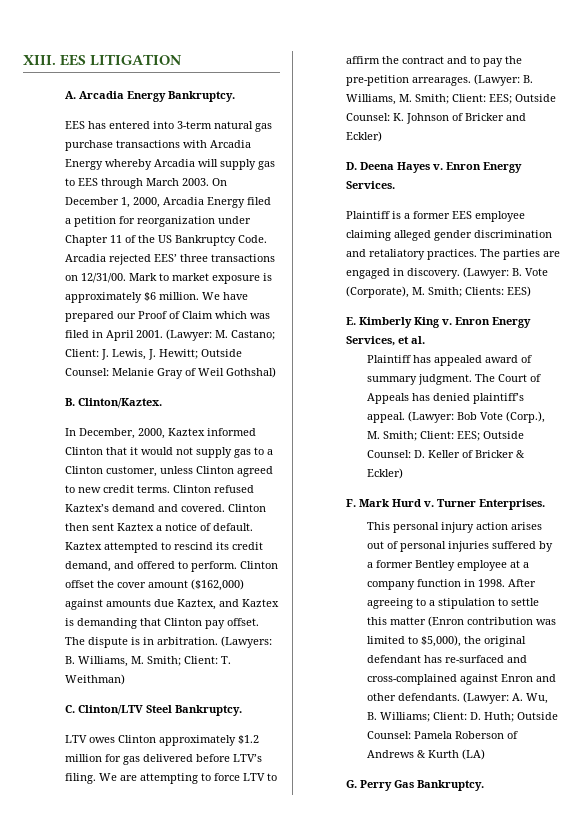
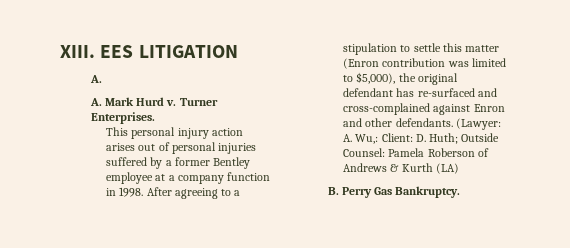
  EES LITIGATION
- A. Arcadia Energy Bankruptcy.
- EES has entered into 3-term natural gas purchase transactions with Arcadia Energy whereby Arcadia will supply gas to EES through March 2003. On December 1, 2000, Arcadia Energy filed a petition for reorganization under Chapter 11 of the US Bankruptcy Code. Arcadia rejected EES’ three transactions on 12/31/00. Mark to market exposure is approximately $6 million. We have prepared our Proof of Claim which was filed in April 2001. (Lawyer: M. Castano; Client: J. Lewis, J. Hewitt; Outside Counsel: Melanie Gray of Weil Gothshal)
- B. Clinton/Kaztex.
- In December, 2000, Kaztex informed Clinton that it would not supply gas to a Clinton customer, unless Clinton agreed to new credit terms. Clinton refused Kaztex’s demand and covered. Clinton then sent Kaztex a notice of default. Kaztex attempted to rescind its credit demand, and offered to perform. Clinton offset the cover amount ($162,000) against amounts due Kaztex, and Kaztex is demanding that Clinton pay offset. The dispute is in arbitration. (Lawyers: B. Williams, M. Smith; Client: T. Weithman)
- C. Clinton/LTV Steel Bankruptcy.
- LTV owes Clinton approximately $1.2 million for gas delivered before LTV’s filing. We are attempting to force LTV to affirm the contract and to pay the pre-petition arrearages. (Lawyer: B. Williams, M. Smith; Client: EES; Outside Counsel: K. Johnson of Bricker and Eckler)
- D. Deena Hayes v. Enron Energy Services.
- Plaintiff is a former EES employee claiming alleged gender discrimination and retaliatory practices. The parties are engaged in discovery. (Lawyer: B. Vote (Corporate), M. Smith; Clients: EES)
- E. Kimberly King v. Enron Energy Services, et al.
- Plaintiff has appealed award of summary judgment. The Court of Appeals has denied plaintiff’s appeal. (Lawyer: Bob Vote (Corp.), M. Smith; Client: EES; Outside Counsel: D. Keller of Bricker & Eckler)
- F. Mark Hurd v.
+ A.
+ A. Mark Hurd v.
- (Lawyer: A. Wu, B. Williams; Client: D. Huth; Outside Counsel: Pamela Roberson of Andrews & Kurth (LA)
+ (Lawyer: A. Wu,: Client: D. Huth; Outside Counsel: Pamela Roberson of Andrews & Kurth (LA)
- G. Perry Gas Bankruptcy.
+ B. Perry Gas Bankruptcy.

